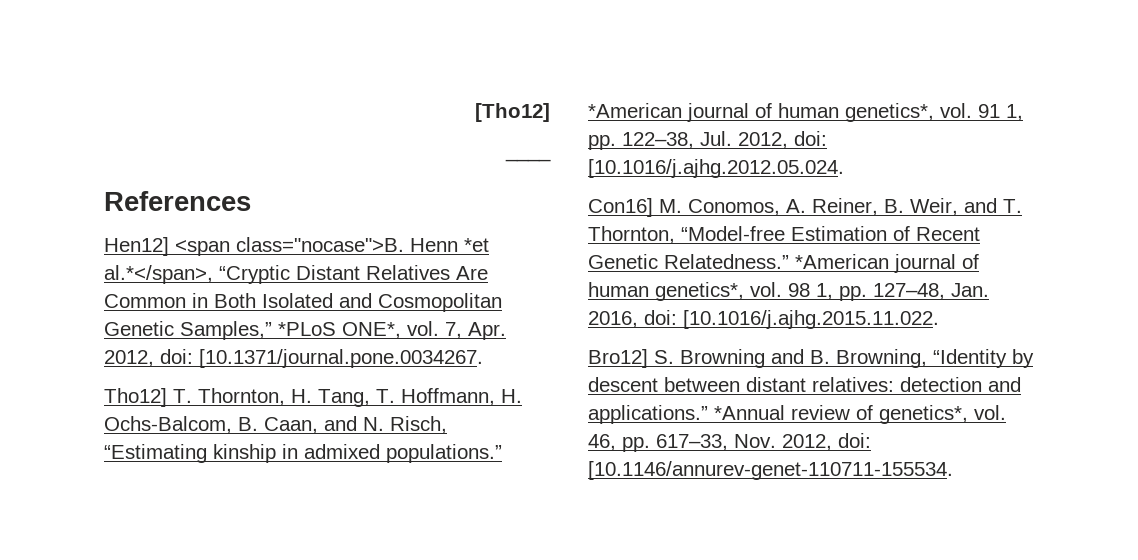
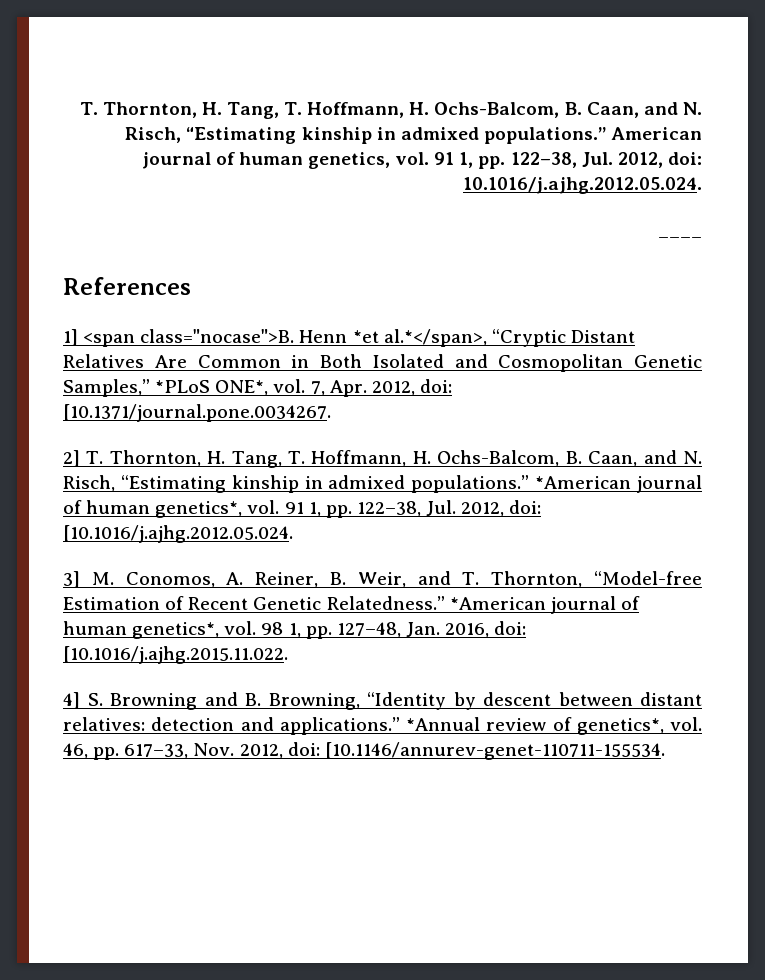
- [Tho12]
+ T. Thornton, H. Tang, T. Hoffmann, H. Ochs-Balcom, B. Caan, and N. Risch, “Estimating kinship in admixed populations.” American journal of human genetics, vol. 91 1, pp. 122–38, Jul. 2012, doi: 10.1016/j.ajhg.2012.05.024.
- Hen12] <span class="nocase">B.
+ 1] <span class="nocase">B.
- Tho12] T. Thornton, H. Tang, T. Hoffmann, H. Ochs-Balcom, B. Caan, and N. Risch, “Estimating kinship in admixed populations.”
+ 2] T. Thornton, H. Tang, T. Hoffmann, H. Ochs-Balcom, B. Caan, and N. Risch, “Estimating kinship in admixed populations.”
- Con16] M. Conomos, A. Reiner, B. Weir, and T. Thornton, “Model-free Estimation of Recent Genetic Relatedness.”
+ 3] M. Conomos, A. Reiner, B. Weir, and T. Thornton, “Model-free Estimation of Recent Genetic Relatedness.”
- Bro12] S. Browning and B. Browning, “Identity by descent between distant relatives: detection and applications.”
+ 4] S. Browning and B. Browning, “Identity by descent between distant relatives: detection and applications.”

